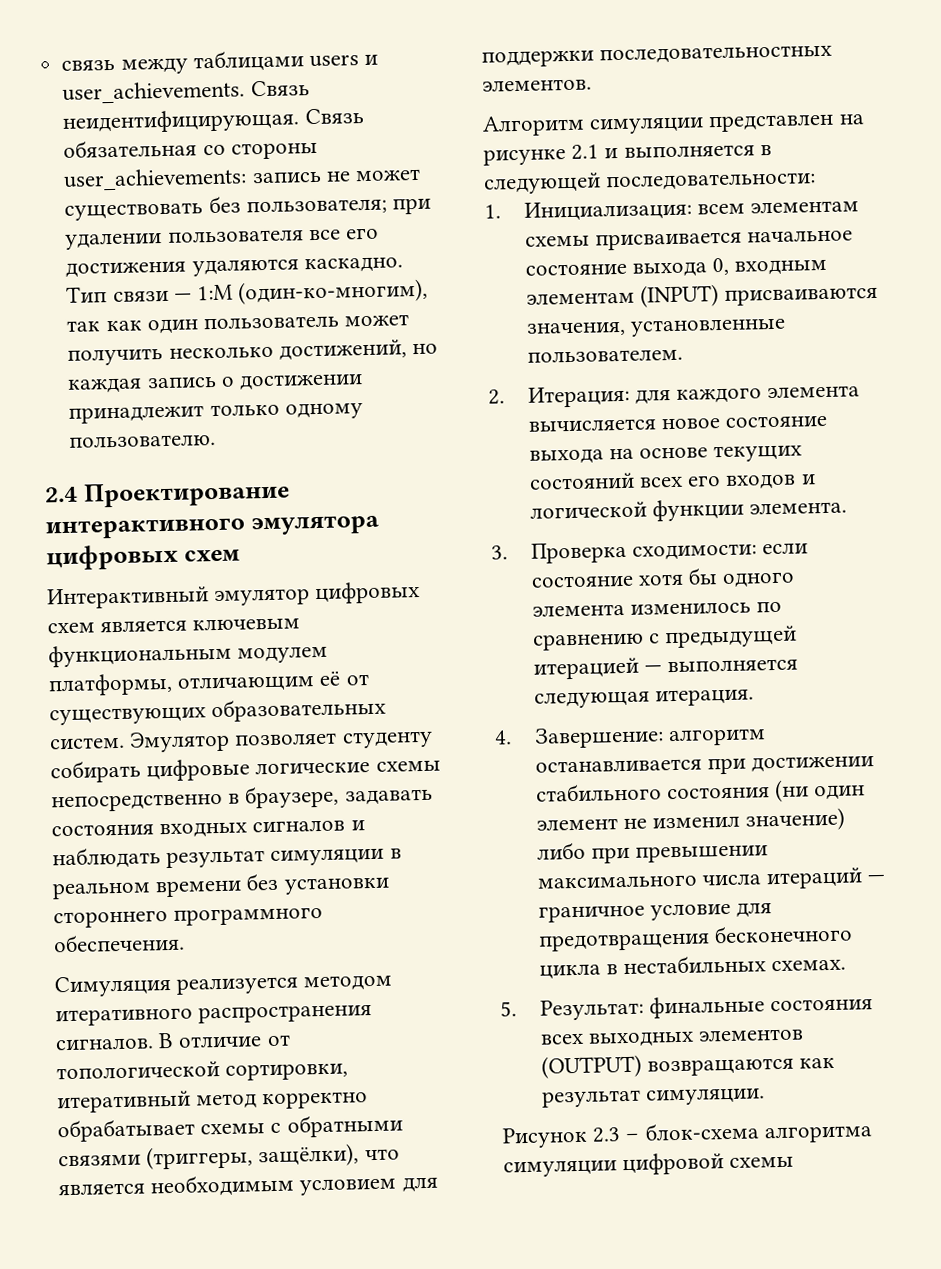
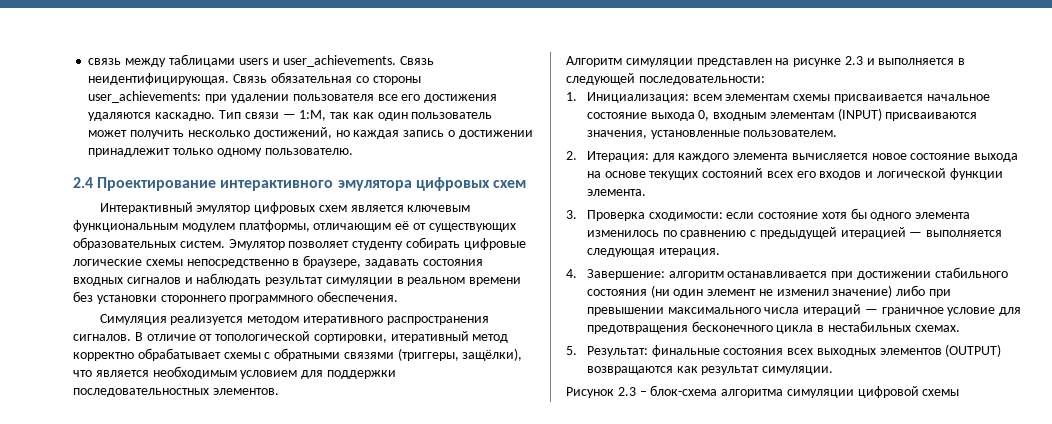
- Связь обязательная со стороны user_achievements: запись не может существовать без пользователя; при удалении пользователя все его достижения удаляются каскадно.
+ Связь обязательная со стороны user_achievements: при удалении пользователя все его достижения удаляются каскадно.
- Тип связи — 1:M (один-ко-многим), так как один пользователь может получить несколько достижений, но каждая запись о достижении принадлежит только одному пользователю.
+ Тип связи — 1:M, так как один пользователь может получить несколько достижений, но каждая запись о достижении принадлежит только одному пользователю.
- Алгоритм симуляции представлен на рисунке 2.1 и выполняется в следующей последовательности:
+ Алгоритм симуляции представлен на рисунке 2.3 и выполняется в следующей последовательности:

